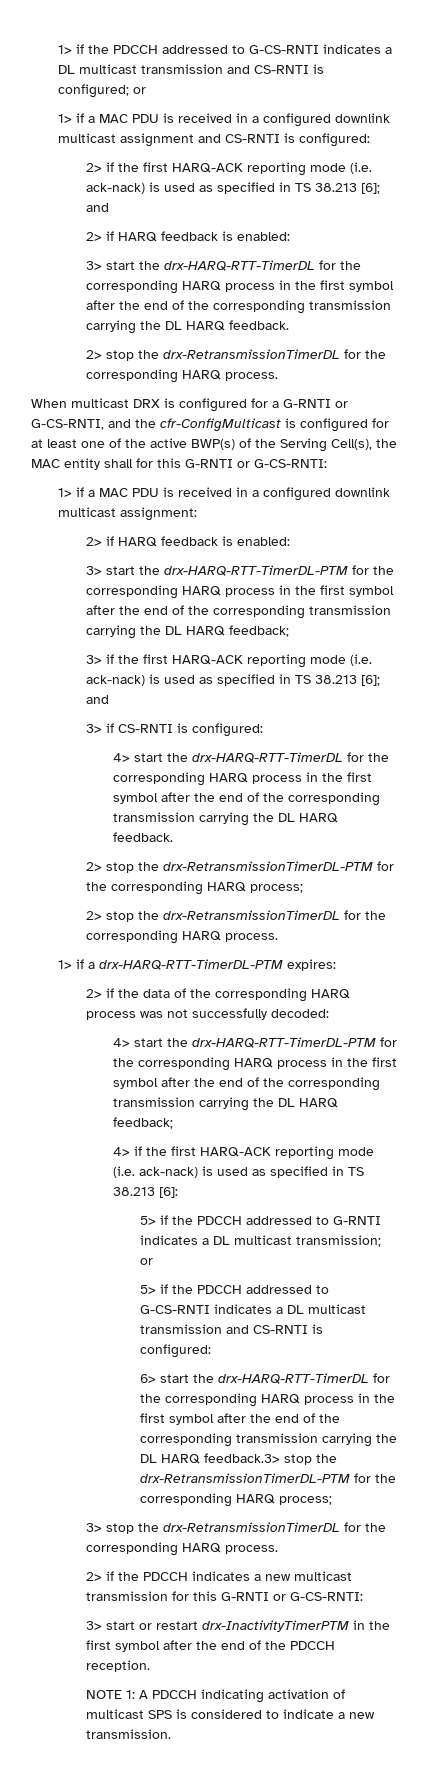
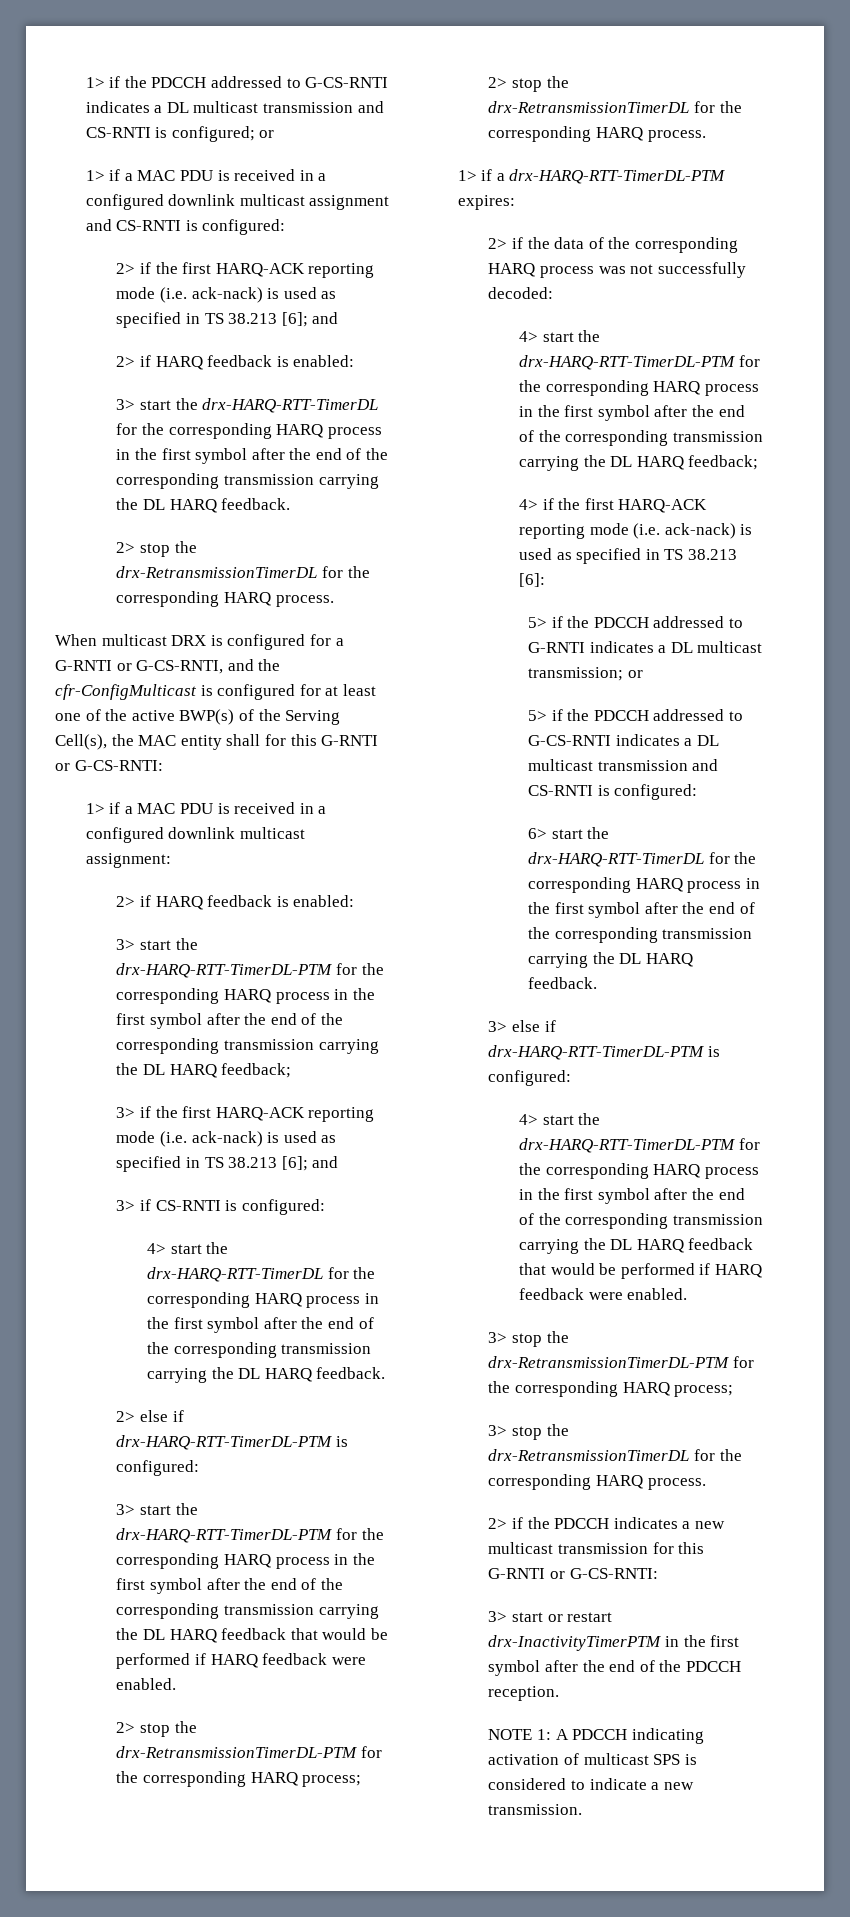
+ 2> else if drx-HARQ-RTT-TimerDL-PTM is configured:
+ 3> start the drx-HARQ-RTT-TimerDL-PTM for the corresponding HARQ process in the first symbol after the end of the corresponding transmission carrying the DL HARQ feedback that would be performed if HARQ feedback were enabled.
- 6> start the drx-HARQ-RTT-TimerDL for the corresponding HARQ process in the first symbol after the end of the corresponding transmission carrying the DL HARQ feedback.3> stop the drx-RetransmissionTimerDL-PTM for the corresponding HARQ process;
+ 6> start the drx-HARQ-RTT-TimerDL for the corresponding HARQ process in the first symbol after the end of the corresponding transmission carrying the DL HARQ feedback.
+ 3> else if drx-HARQ-RTT-TimerDL-PTM is configured:
+ 4> start the drx-HARQ-RTT-TimerDL-PTM for the corresponding HARQ process in the first symbol after the end of the corresponding transmission carrying the DL HARQ feedback that would be performed if HARQ feedback were enabled.
+ 3> stop the drx-RetransmissionTimerDL-PTM for the corresponding HARQ process;

